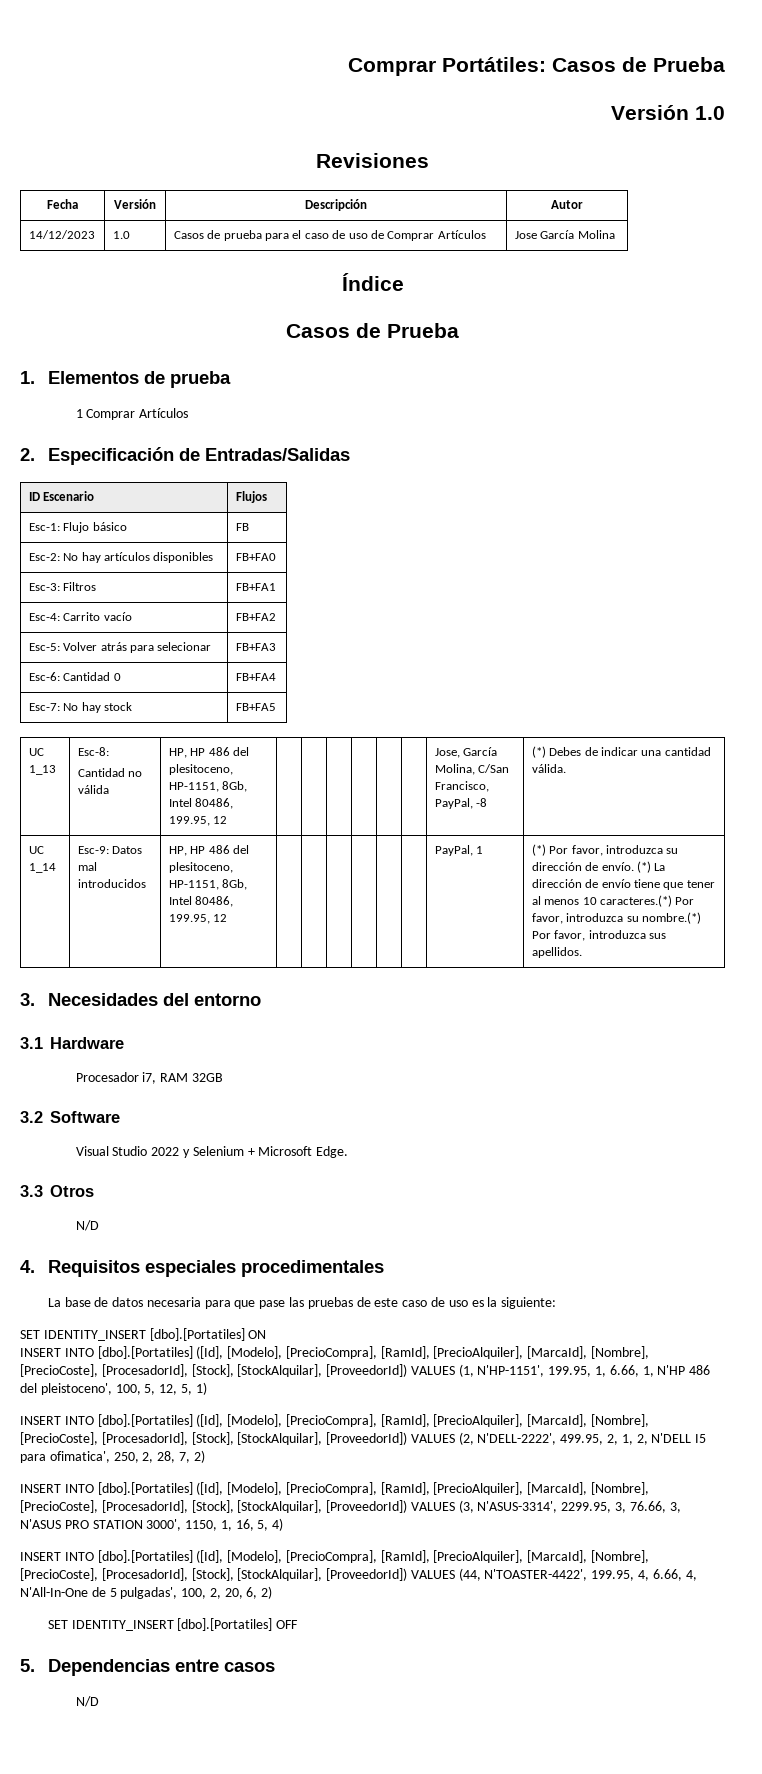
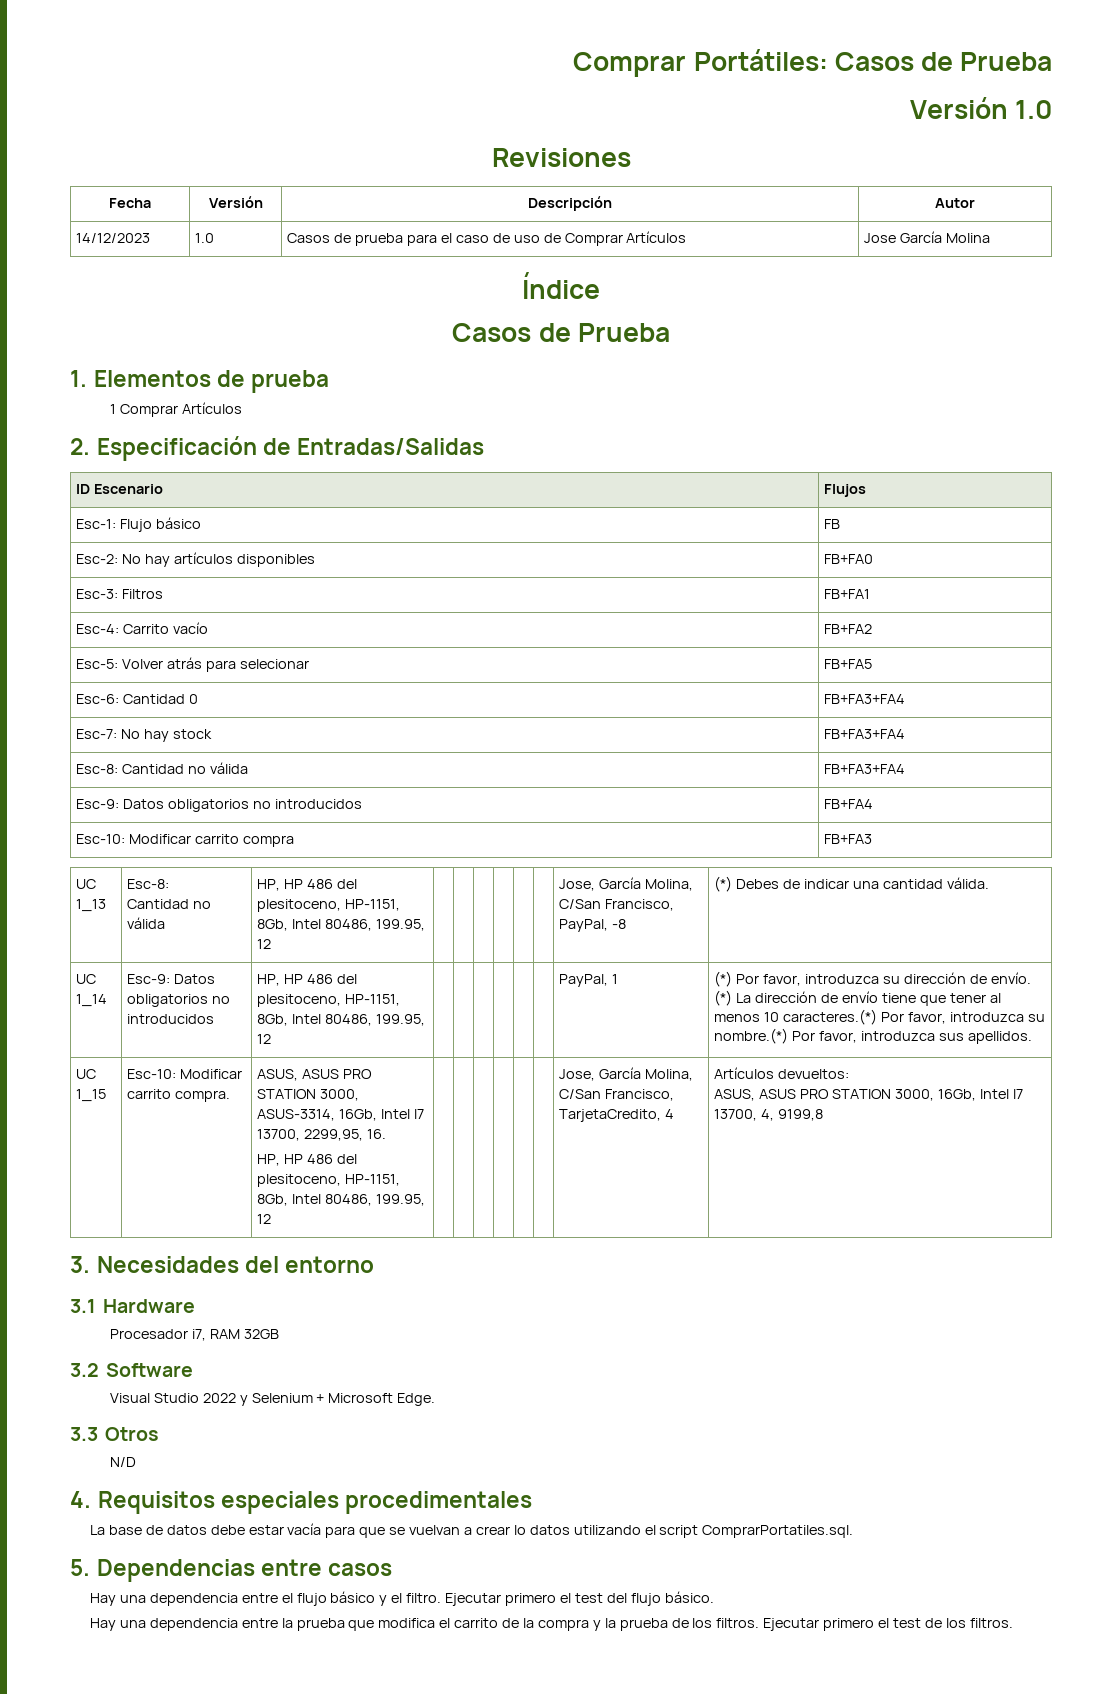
- Esc-5: Volver atrás para selecionar | FB+FA3
+ Esc-5: Volver atrás para selecionar | FB+FA5
- Esc-6: Cantidad 0 | FB+FA4
+ Esc-6: Cantidad 0 | FB+FA3+FA4
- Esc-7: No hay stock | FB+FA5
+ Esc-7: No hay stock | FB+FA3+FA4
+ Esc-8: Cantidad no válida | FB+FA3+FA4
+ Esc-9: Datos obligatorios no introducidos | FB+FA4
+ Esc-10: Modificar carrito compra | FB+FA3
- UC 1_14 | Esc-9: Datos mal introducidos
+ UC 1_14 | Esc-9: Datos obligatorios no introducidos
+ UC 1_15 | Esc-10: Modificar carrito compra. | ASUS, ASUS PRO STATION 3000, ASUS-3314, 16Gb, Intel I7 13700, 2299,95, 16.
+ HP, HP 486 del plesitoceno, HP-1151, 8Gb, Intel 80486, 199.95, 12 | | | | | | | Jose, García Molina, C/San Francisco, TarjetaCredito, 4 | Artículos devueltos:
+ ASUS, ASUS PRO STATION 3000, 16Gb, Intel I7 13700, 4, 9199,8
- La base de datos necesaria para que pase las pruebas de este caso de uso es la siguiente:
- SET IDENTITY_INSERT [dbo].[Portatiles] ON
- INSERT INTO [dbo].[Portatiles] ([Id], [Modelo], [PrecioCompra], [RamId], [PrecioAlquiler], [MarcaId], [Nombre], [PrecioCoste], [ProcesadorId], [Stock], [StockAlquilar], [ProveedorId]) VALUES (1, N'HP-1151', 199.95, 1, 6.66, 1, N'HP 486 del pleistoceno', 100, 5, 12, 5, 1)
- INSERT INTO [dbo].[Portatiles] ([Id], [Modelo], [PrecioCompra], [RamId], [PrecioAlquiler], [MarcaId], [Nombre], [PrecioCoste], [ProcesadorId], [Stock], [StockAlquilar], [ProveedorId]) VALUES (2, N'DELL-2222', 499.95, 2, 1, 2, N'DELL I5 para ofimatica', 250, 2, 28, 7, 2)
- INSERT INTO [dbo].[Portatiles] ([Id], [Modelo], [PrecioCompra], [RamId], [PrecioAlquiler], [MarcaId], [Nombre], [PrecioCoste], [ProcesadorId], [Stock], [StockAlquilar], [ProveedorId]) VALUES (3, N'ASUS-3314', 2299.95, 3, 76.66, 3, N'ASUS PRO STATION 3000', 1150, 1, 16, 5, 4)
- INSERT INTO [dbo].[Portatiles] ([Id], [Modelo], [PrecioCompra], [RamId], [PrecioAlquiler], [MarcaId], [Nombre], [PrecioCoste], [ProcesadorId], [Stock], [StockAlquilar], [ProveedorId]) VALUES (44, N'TOASTER-4422', 199.95, 4, 6.66, 4, N'All-In-One de 5 pulgadas', 100, 2, 20, 6, 2)
- SET IDENTITY_INSERT [dbo].[Portatiles] OFF
+ La base de datos debe estar vacía para que se vuelvan a crear lo datos utilizando el script ComprarPortatiles.sql.
  5. Dependencias entre casos
- N/D
+ Hay una dependencia entre el flujo básico y el filtro. Ejecutar primero el test del flujo básico.
+ Hay una dependencia entre la prueba que modifica el carrito de la compra y la prueba de los filtros. Ejecutar primero el test de los filtros.

